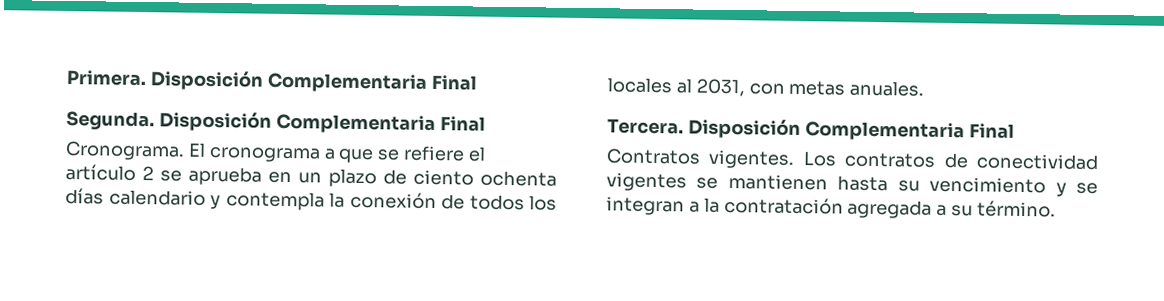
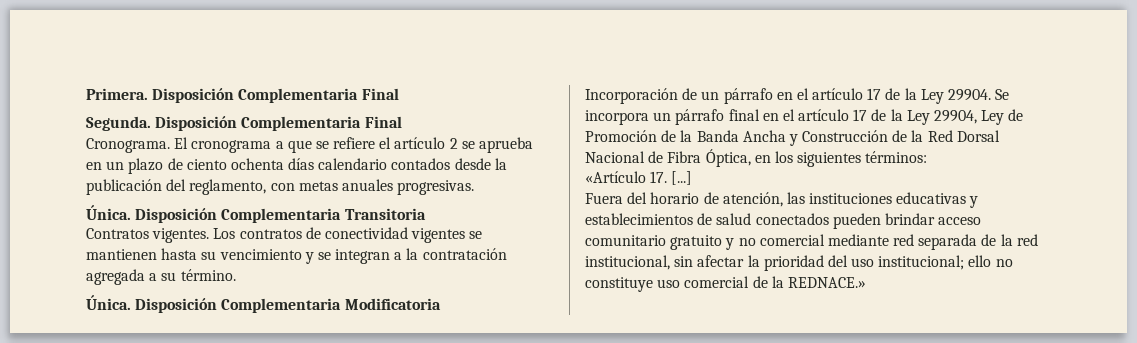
- El cronograma a que se refiere el artículo 2 se aprueba en un plazo de ciento ochenta días calendario y contempla la conexión de todos los locales al 2031, con metas anuales.
- Tercera. Disposición Complementaria Final
+ El cronograma a que se refiere el artículo 2 se aprueba en un plazo de ciento ochenta días calendario contados desde la publicación del reglamento, con metas anuales progresivas.
+ Única. Disposición Complementaria Transitoria
+ Única. Disposición Complementaria Modificatoria
+ Incorporación de un párrafo en el artículo 17 de la Ley 29904. Se incorpora un párrafo final en el artículo 17 de la Ley 29904, Ley de Promoción de la Banda Ancha y Construcción de la Red Dorsal Nacional de Fibra Óptica, en los siguientes términos:
+ «Artículo 17. [...]
+ Fuera del horario de atención, las instituciones educativas y establecimientos de salud conectados pueden brindar acceso comunitario gratuito y no comercial mediante red separada de la red institucional, sin afectar la prioridad del uso institucional; ello no constituye uso comercial de la REDNACE.»

